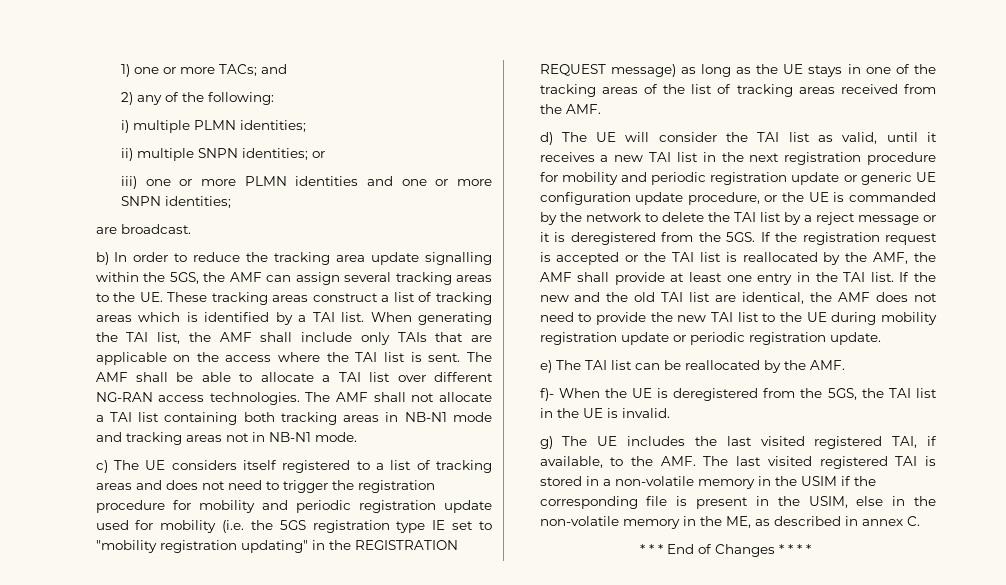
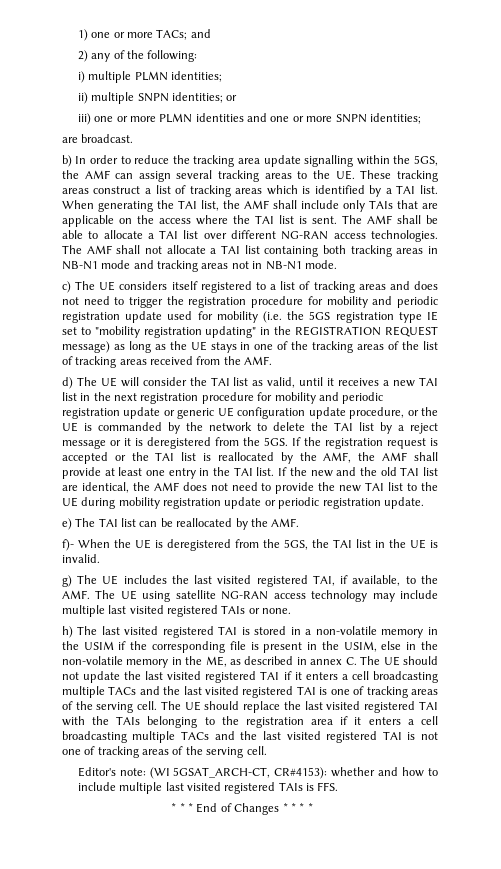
- g) The UE includes the last visited registered TAI, if available, to the AMF. The last visited registered TAI is stored in a non-volatile memory in the USIM if the corresponding file is present in the USIM, else in the non-volatile memory in the ME, as described in annex C.
+ g) The UE includes the last visited registered TAI, if available, to the AMF. The UE using satellite NG-RAN access technology may include multiple last visited registered TAIs or none.
+ h) The last visited registered TAI is stored in a non-volatile memory in the USIM if the corresponding file is present in the USIM, else in the non-volatile memory in the ME, as described in annex C. The UE should not update the last visited registered TAI if it enters a cell broadcasting multiple TACs and the last visited registered TAI is one of tracking areas of the serving cell. The UE should replace the last visited registered TAI with the TAIs belonging to the registration area if it enters a cell broadcasting multiple TACs and the last visited registered TAI is not one of tracking areas of the serving cell.
+ Editor's note: (WI 5GSAT_ARCH-CT, CR#4153): whether and how to include multiple last visited registered TAIs is FFS.

